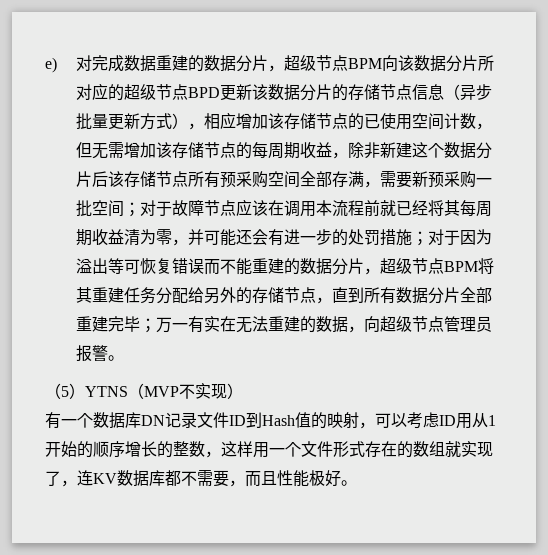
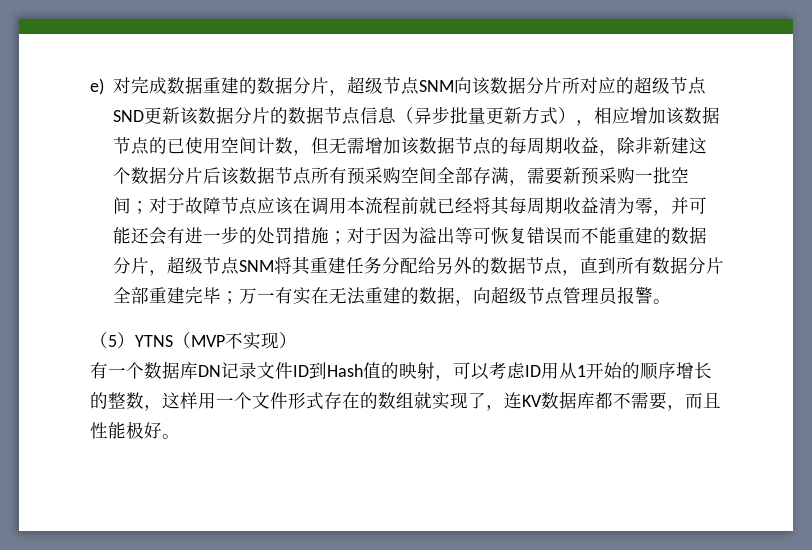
- e)对完成数据重建的数据分片，超级节点BPM向该数据分片所对应的超级节点BPD更新该数据分片的存储节点信息（异步批量更新方式），相应增加该存储节点的已使用空间计数，但无需增加该存储节点的每周期收益，除非新建这个数据分片后该存储节点所有预采购空间全部存满，需要新预采购一批空间；
+ e)对完成数据重建的数据分片，超级节点SNM向该数据分片所对应的超级节点SND更新该数据分片的数据节点信息（异步批量更新方式），相应增加该数据节点的已使用空间计数，但无需增加该数据节点的每周期收益，除非新建这个数据分片后该数据节点所有预采购空间全部存满，需要新预采购一批空间；
- 对于因为溢出等可恢复错误而不能重建的数据分片，超级节点BPM将其重建任务分配给另外的存储节点，直到所有数据分片全部重建完毕；
+ 对于因为溢出等可恢复错误而不能重建的数据分片，超级节点SNM将其重建任务分配给另外的数据节点，直到所有数据分片全部重建完毕；

